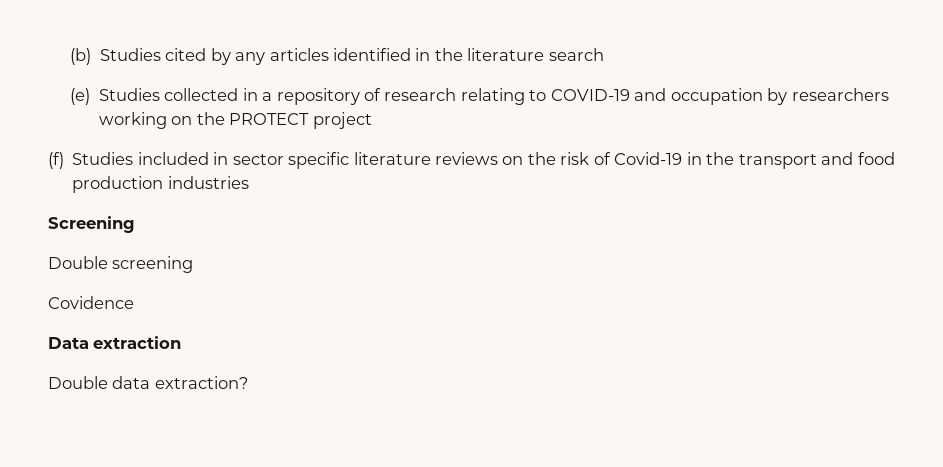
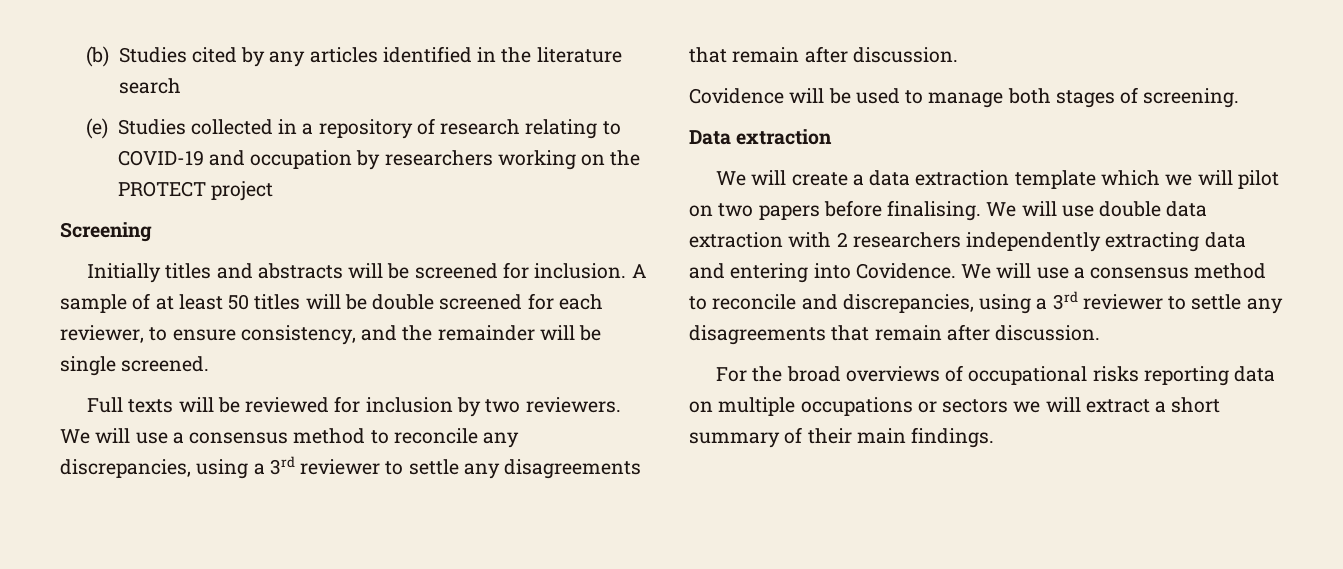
- (f) Studies included in sector specific literature reviews on the risk of Covid-19 in the transport and food production industries
  Screening
- Double screening
- Covidence
+ Initially titles and abstracts will be screened for inclusion. A sample of at least 50 titles will be double screened for each reviewer, to ensure consistency, and the remainder will be single screened.
+ Full texts will be reviewed for inclusion by two reviewers. We will use a consensus method to reconcile any discrepancies, using a 3rd reviewer to settle any disagreements that remain after discussion.
+ Covidence will be used to manage both stages of screening.
  Data extraction
- Double data extraction?
+ We will create a data extraction template which we will pilot on two papers before finalising. We will use double data extraction with 2 researchers independently extracting data and entering into Covidence. We will use a consensus method to reconcile and discrepancies, using a 3rd reviewer to settle any disagreements that remain after discussion.
+ For the broad overviews of occupational risks reporting data on multiple occupations or sectors we will extract a short summary of their main findings.

